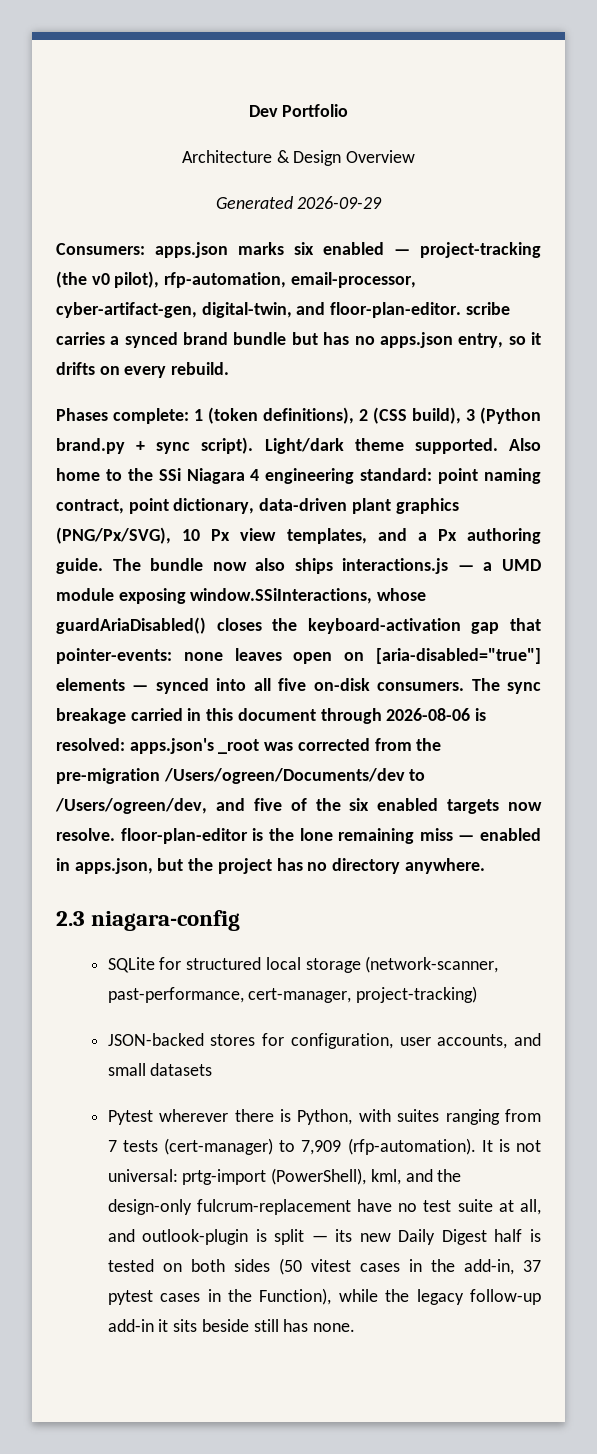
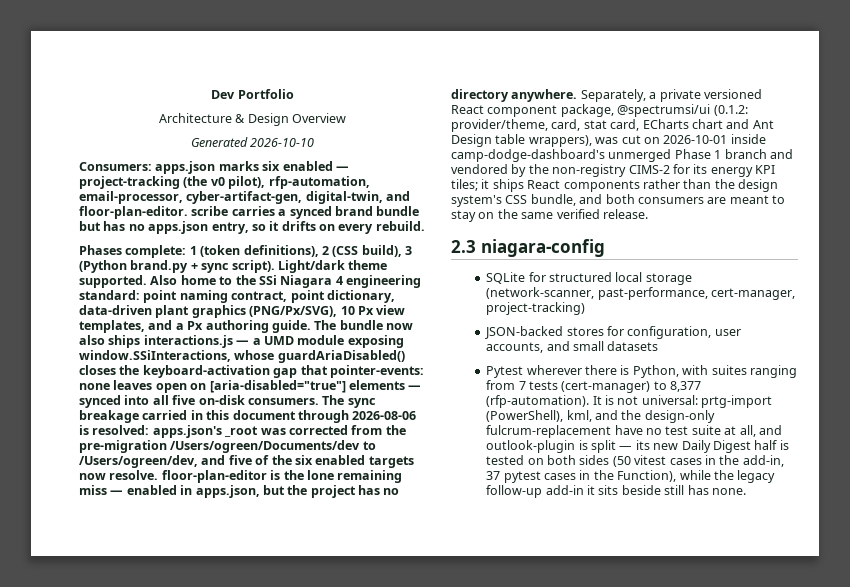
- Generated 2026-09-29
+ Generated 2026-10-10
+ Separately, a private versioned React component package, @spectrumsi/ui (0.1.2: provider/theme, card, stat card, ECharts chart and Ant Design table wrappers), was cut on 2026-10-01 inside camp-dodge-dashboard's unmerged Phase 1 branch and vendored by the non-registry CIMS-2 for its energy KPI tiles; it ships React components rather than the design system's CSS bundle, and both consumers are meant to stay on the same verified release.
- Pytest wherever there is Python, with suites ranging from 7 tests (cert-manager) to 7,909 (rfp-automation).
+ Pytest wherever there is Python, with suites ranging from 7 tests (cert-manager) to 8,377 (rfp-automation).

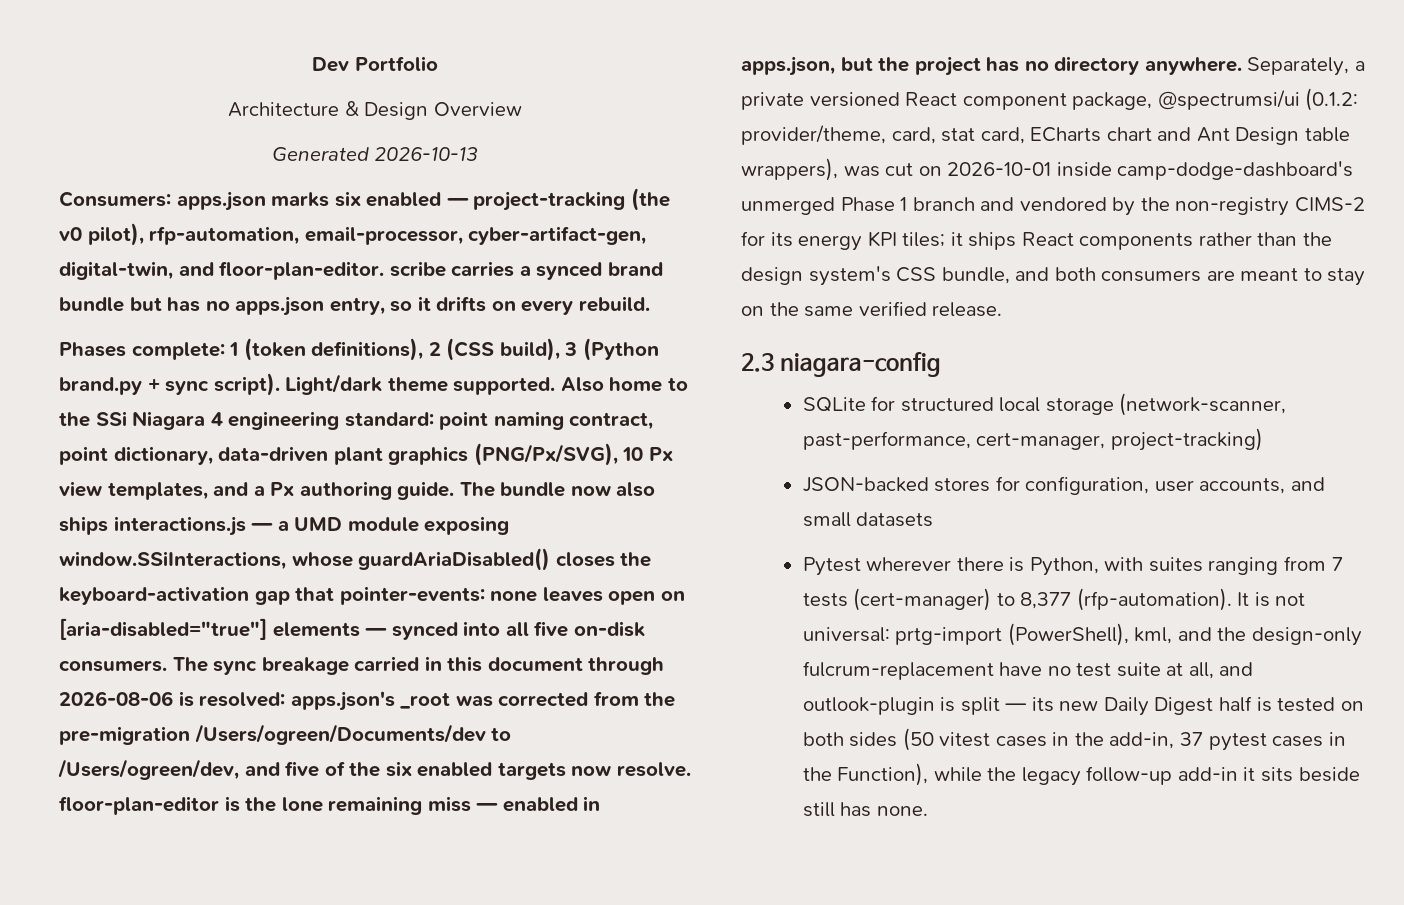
- Generated 2026-10-10
+ Generated 2026-10-13

